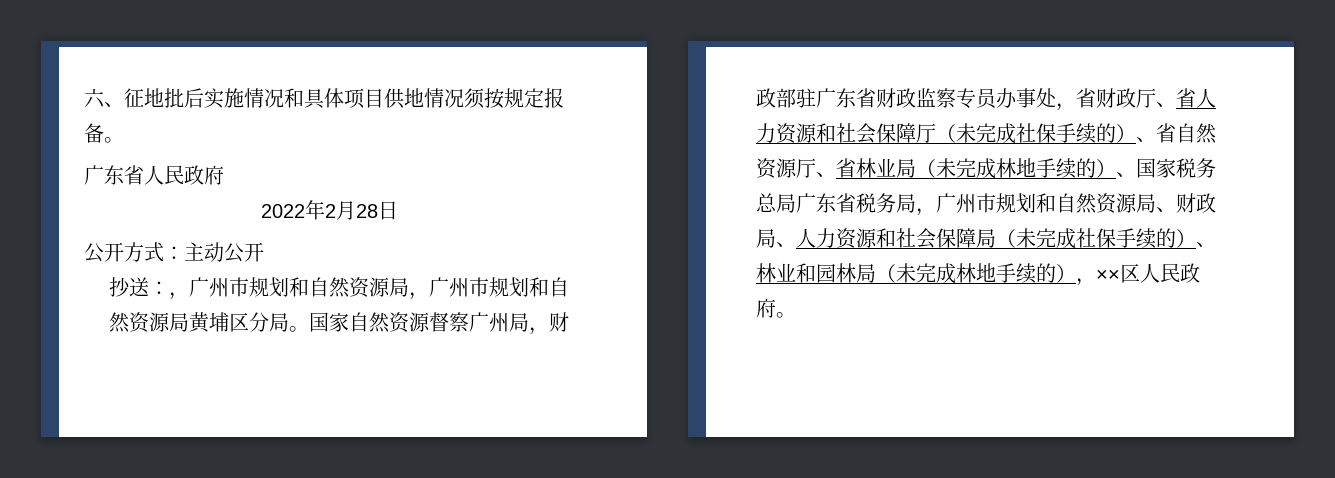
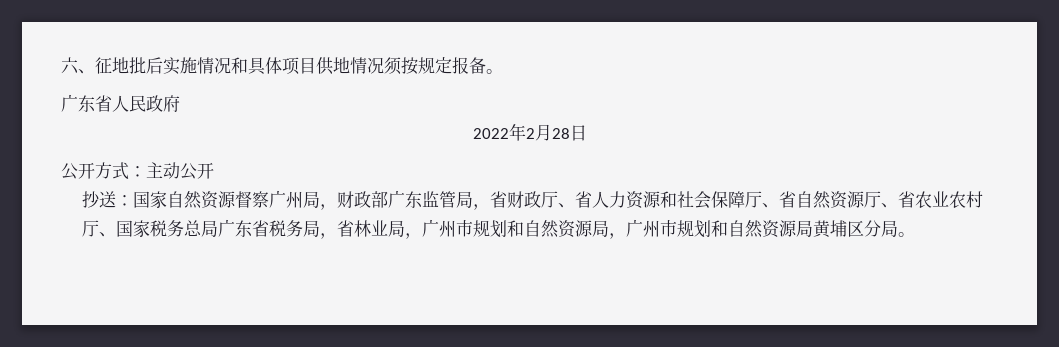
- 抄送：，广州市规划和自然资源局，广州市规划和自然资源局黄埔区分局。国家自然资源督察广州局，财政部驻广东省财政监察专员办事处，省财政厅、省人力资源和社会保障厅（未完成社保手续的）、省自然资源厅、省林业局（未完成林地手续的）、国家税务总局广东省税务局，广州市规划和自然资源局、财政局、人力资源和社会保障局（未完成社保手续的）、林业和园林局（未完成林地手续的），××区人民政府。
+ 抄送：国家自然资源督察广州局，财政部广东监管局，省财政厅、省人力资源和社会保障厅、省自然资源厅、省农业农村厅、国家税务总局广东省税务局，省林业局，广州市规划和自然资源局，广州市规划和自然资源局黄埔区分局。

